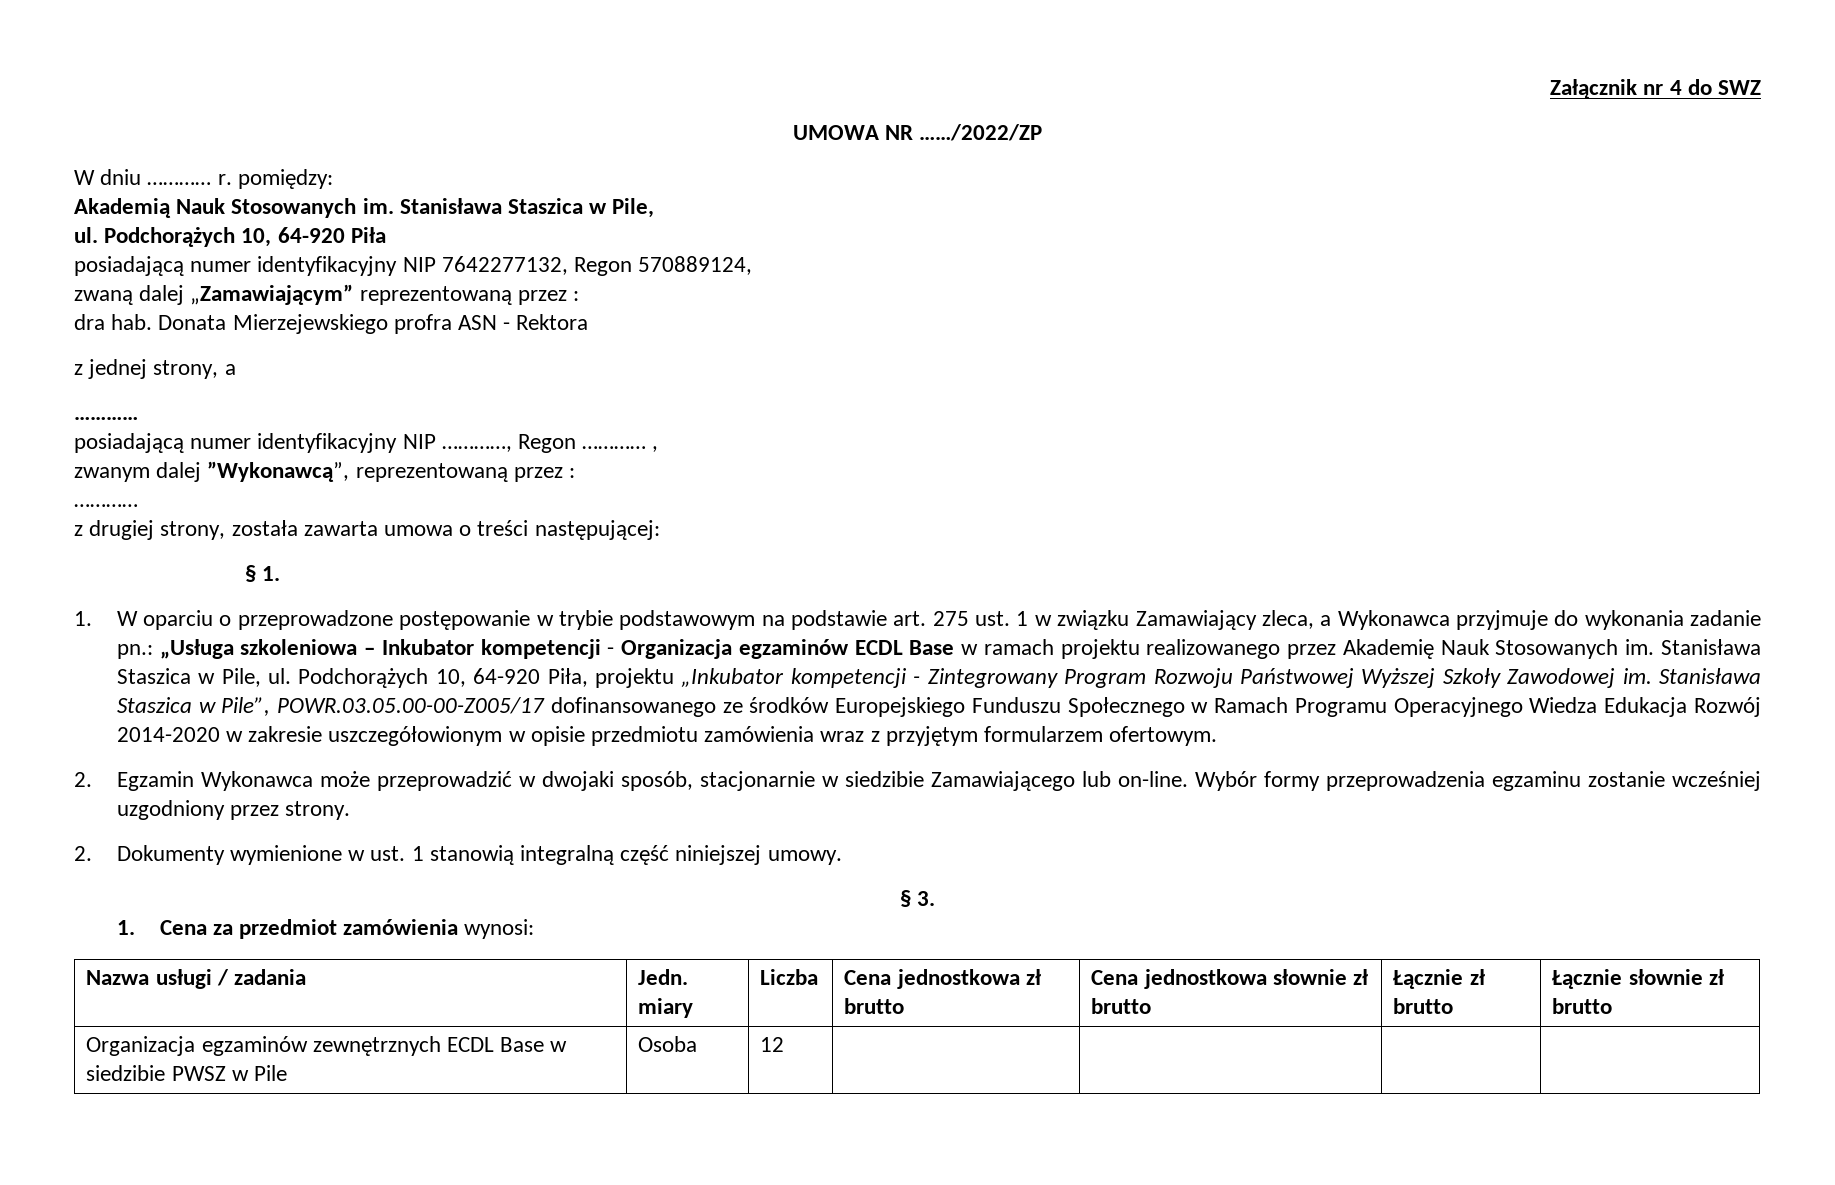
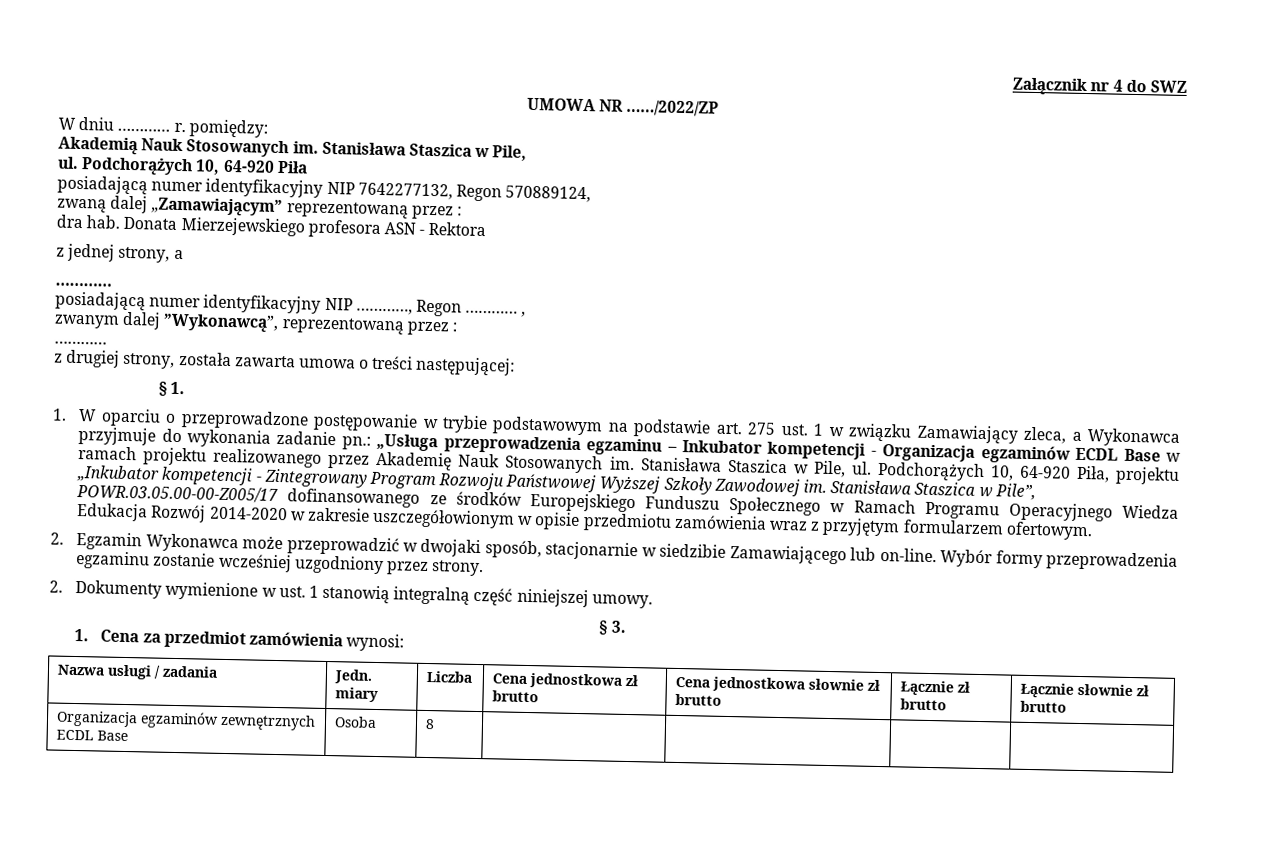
- Donata Mierzejewskiego profra ASN - Rektora
+ Donata Mierzejewskiego profesora ASN - Rektora
- 1. W oparciu o przeprowadzone postępowanie w trybie podstawowym na podstawie art. 275 ust. 1 w związku Zamawiający zleca, a Wykonawca przyjmuje do wykonania zadanie pn.: „Usługa szkoleniowa – Inkubator kompetencji - Organizacja egzaminów ECDL Base w ramach projektu realizowanego przez Akademię Nauk Stosowanych im.
+ 1. W oparciu o przeprowadzone postępowanie w trybie podstawowym na podstawie art. 275 ust. 1 w związku Zamawiający zleca, a Wykonawca przyjmuje do wykonania zadanie pn.: „Usługa przeprowadzenia egzaminu – Inkubator kompetencji - Organizacja egzaminów ECDL Base w ramach projektu realizowanego przez Akademię Nauk Stosowanych im.
- Organizacja egzaminów zewnętrznych ECDL Base w siedzibie PWSZ w Pile | Osoba | 12 | | | |
+ Organizacja egzaminów zewnętrznych ECDL Base | Osoba | 8 | | | |

